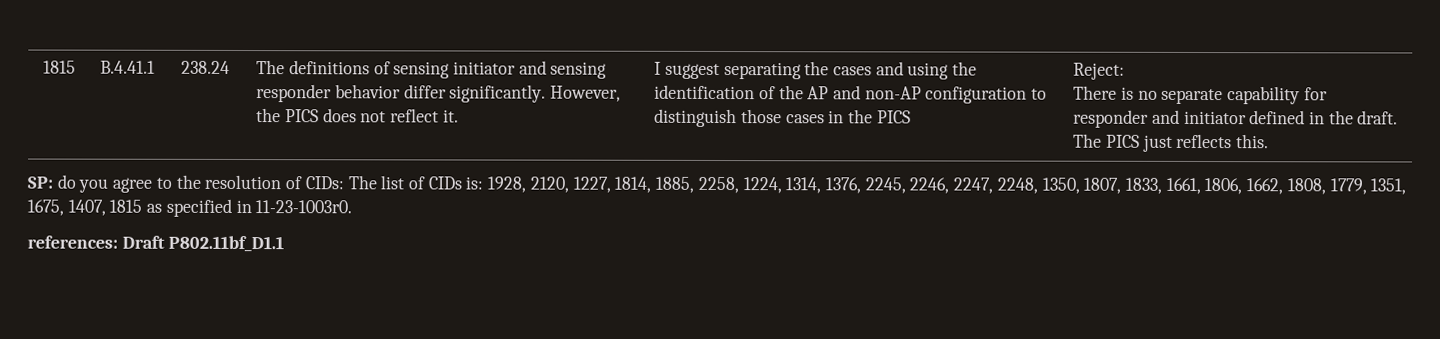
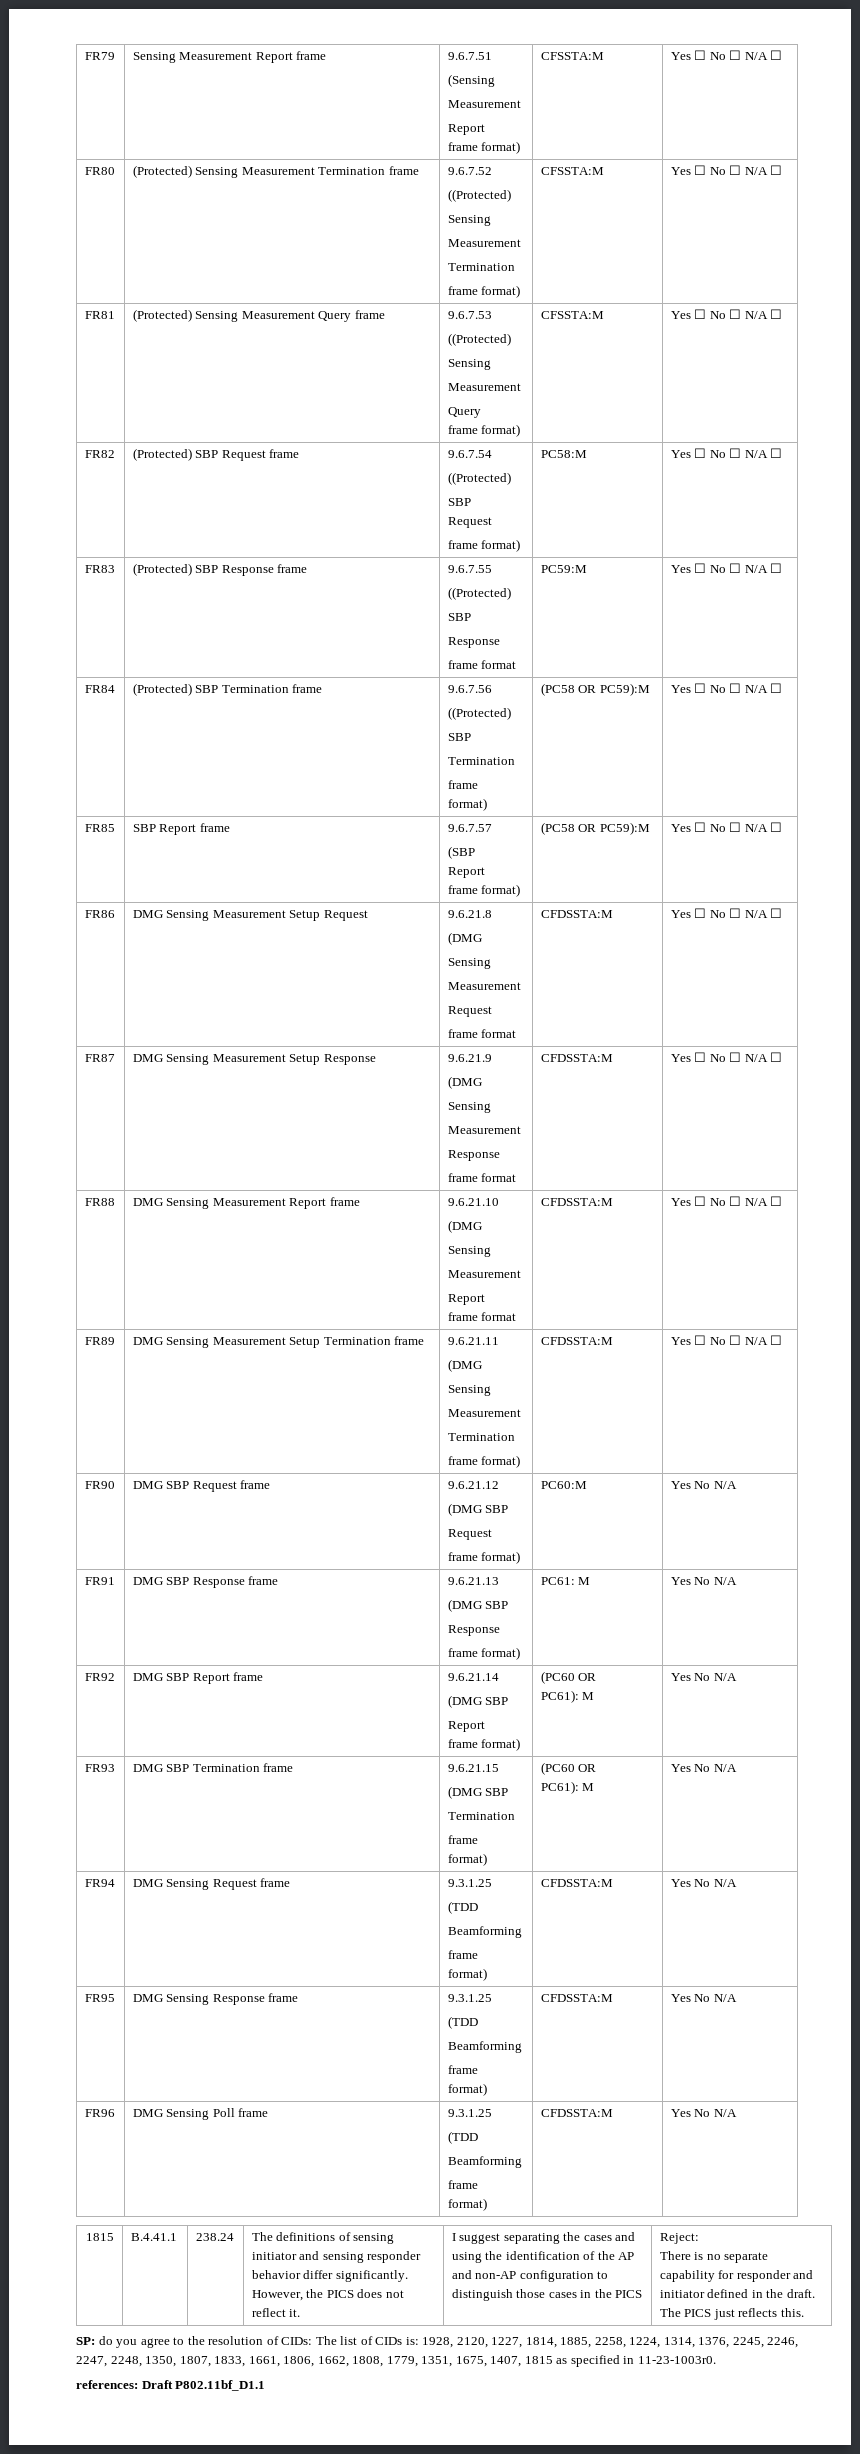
+ FR79 | Sensing Measurement Report frame | 9.6.7.51
+ (Sensing
+ Measurement
+ Report
+ frame format) | CFSSTA:M | Yes ☐ No ☐ N/A ☐
+ FR80 | (Protected) Sensing Measurement Termination frame | 9.6.7.52
+ ((Protected)
+ Sensing
+ Measurement
+ Termination
+ frame format) | CFSSTA:M | Yes ☐ No ☐ N/A ☐
+ FR81 | (Protected) Sensing Measurement Query frame | 9.6.7.53
+ ((Protected)
+ Sensing
+ Measurement
+ Query
+ frame format) | CFSSTA:M | Yes ☐ No ☐ N/A ☐
+ FR82 | (Protected) SBP Request frame | 9.6.7.54
+ ((Protected)
+ SBP
+ Request
+ frame format) | PC58:M | Yes ☐ No ☐ N/A ☐
+ FR83 | (Protected) SBP Response frame | 9.6.7.55
+ ((Protected)
+ SBP
+ Response
+ frame format | PC59:M | Yes ☐ No ☐ N/A ☐
+ FR84 | (Protected) SBP Termination frame | 9.6.7.56
+ ((Protected)
+ SBP
+ Termination
+ frame
+ format) | (PC58 OR PC59):M | Yes ☐ No ☐ N/A ☐
+ FR85 | SBP Report frame | 9.6.7.57
+ (SBP
+ Report
+ frame format) | (PC58 OR PC59):M | Yes ☐ No ☐ N/A ☐
+ FR86 | DMG Sensing Measurement Setup Request | 9.6.21.8
+ (DMG
+ Sensing
+ Measurement
+ Request
+ frame format | CFDSSTA:M | Yes ☐ No ☐ N/A ☐
+ FR87 | DMG Sensing Measurement Setup Response | 9.6.21.9
+ (DMG
+ Sensing
+ Measurement
+ Response
+ frame format | CFDSSTA:M | Yes ☐ No ☐ N/A ☐
+ FR88 | DMG Sensing Measurement Report frame | 9.6.21.10
+ (DMG
+ Sensing
+ Measurement
+ Report
+ frame format | CFDSSTA:M | Yes ☐ No ☐ N/A ☐
+ FR89 | DMG Sensing Measurement Setup Termination frame | 9.6.21.11
+ (DMG
+ Sensing
+ Measurement
+ Termination
+ frame format) | CFDSSTA:M | Yes ☐ No ☐ N/A ☐
+ FR90 | DMG SBP Request frame | 9.6.21.12
+ (DMG SBP
+ Request
+ frame format) | PC60:M | Yes No N/A
+ FR91 | DMG SBP Response frame | 9.6.21.13
+ (DMG SBP
+ Response
+ frame format) | PC61: M | Yes No N/A
+ FR92 | DMG SBP Report frame | 9.6.21.14
+ (DMG SBP
+ Report
+ frame format) | (PC60 OR
+ PC61): M | Yes No N/A
+ FR93 | DMG SBP Termination frame | 9.6.21.15
+ (DMG SBP
+ Termination
+ frame
+ format) | (PC60 OR
+ PC61): M | Yes No N/A
+ FR94 | DMG Sensing Request frame | 9.3.1.25
+ (TDD
+ Beamforming
+ frame
+ format) | CFDSSTA:M | Yes No N/A
+ FR95 | DMG Sensing Response frame | 9.3.1.25
+ (TDD
+ Beamforming
+ frame
+ format) | CFDSSTA:M | Yes No N/A
+ FR96 | DMG Sensing Poll frame | 9.3.1.25
+ (TDD
+ Beamforming
+ frame
+ format) | CFDSSTA:M | Yes No N/A

